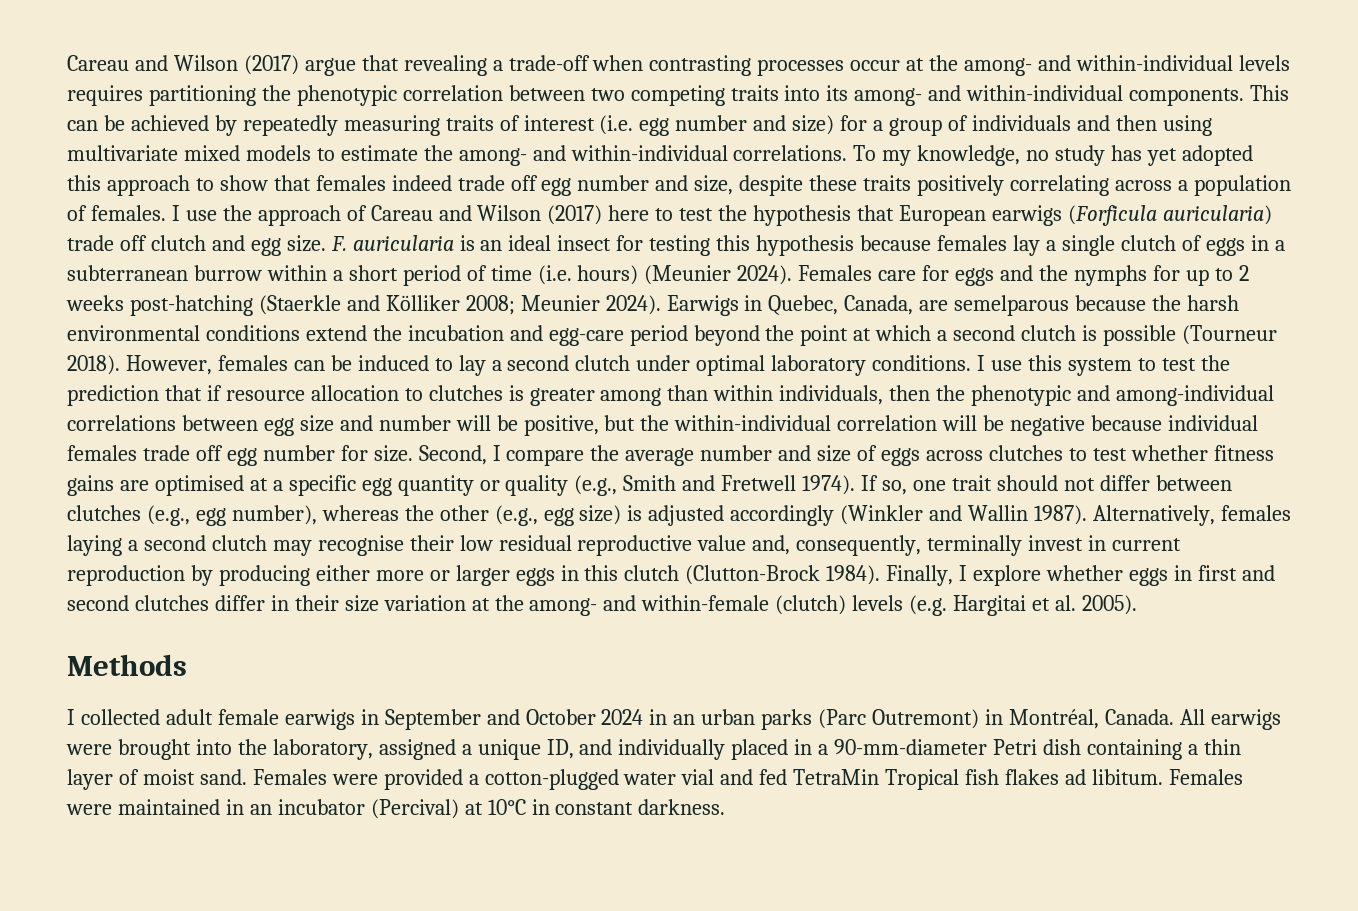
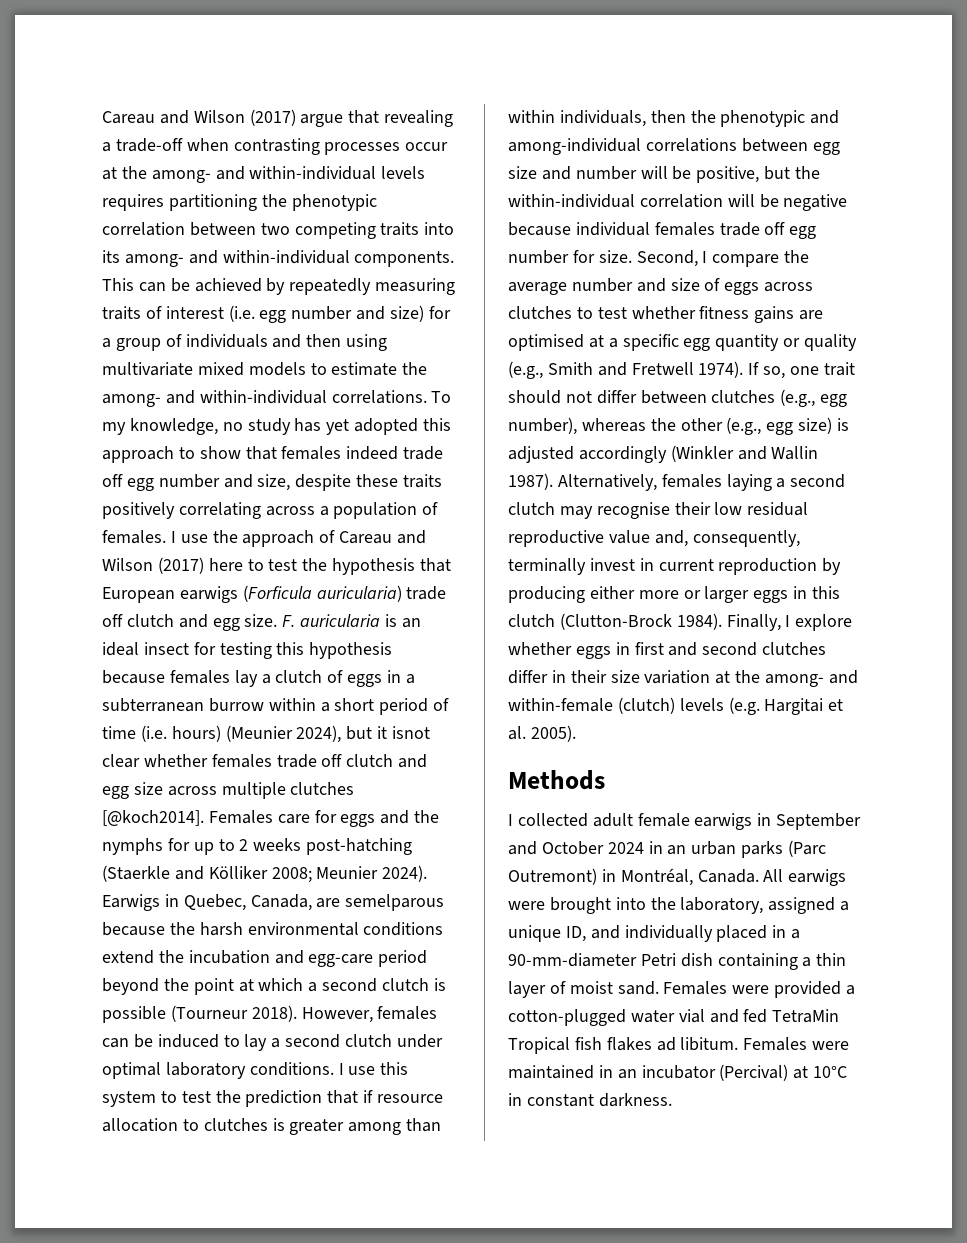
- F. auricularia is an ideal insect for testing this hypothesis because females lay a single clutch of eggs in a subterranean burrow within a short period of time (i.e. hours) (Meunier 2024).
+ F. auricularia is an ideal insect for testing this hypothesis because females lay a clutch of eggs in a subterranean burrow within a short period of time (i.e. hours) (Meunier 2024), but it isnot clear whether females trade off clutch and egg size across multiple clutches [@koch2014].

